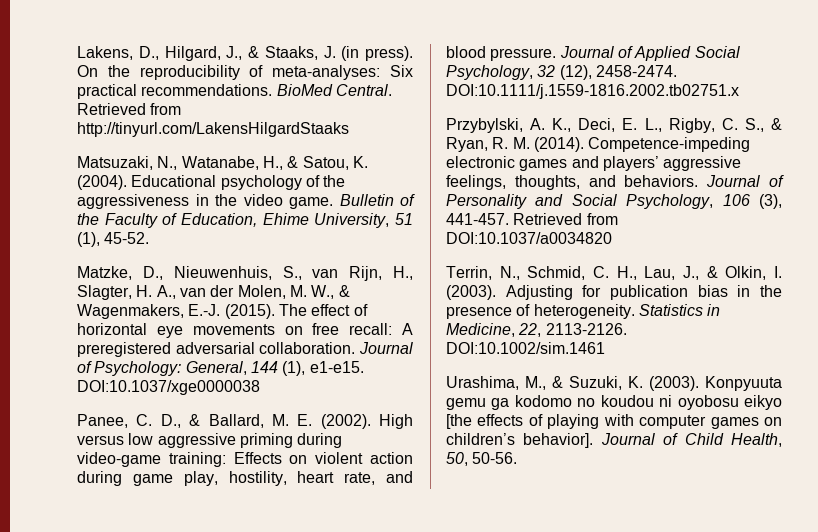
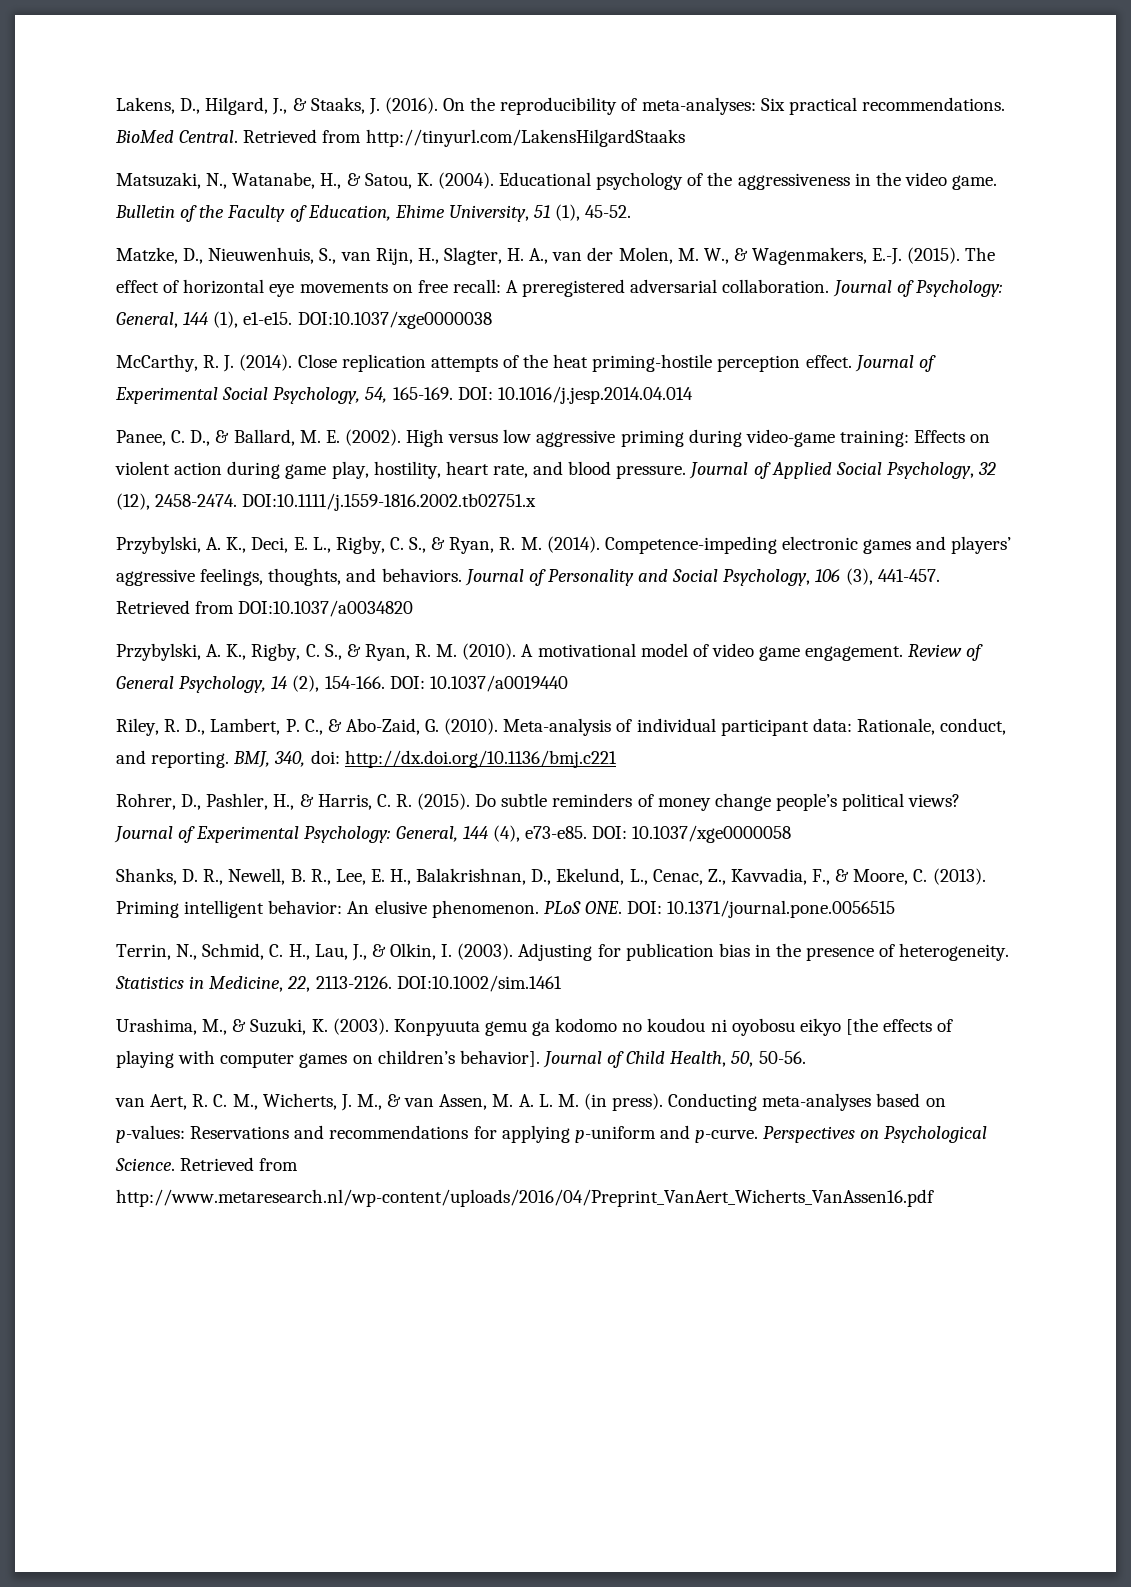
- Lakens, D., Hilgard, J., & Staaks, J. (in press).
+ Lakens, D., Hilgard, J., & Staaks, J. (2016).
+ McCarthy, R. J. (2014). Close replication attempts of the heat priming-hostile perception effect. Journal of Experimental Social Psychology, 54, 165-169. DOI: 10.1016/j.jesp.2014.04.014
+ Przybylski, A. K., Rigby, C. S., & Ryan, R. M. (2010). A motivational model of video game engagement. Review of General Psychology, 14 (2), 154-166. DOI: 10.1037/a0019440
+ Riley, R. D., Lambert, P. C., & Abo-Zaid, G. (2010). Meta-analysis of individual participant data: Rationale, conduct, and reporting. BMJ, 340, doi: http://dx.doi.org/10.1136/bmj.c221
+ Rohrer, D., Pashler, H., & Harris, C. R. (2015). Do subtle reminders of money change people’s political views? Journal of Experimental Psychology: General, 144 (4), e73-e85. DOI: 10.1037/xge0000058
+ Shanks, D. R., Newell, B. R., Lee, E. H., Balakrishnan, D., Ekelund, L., Cenac, Z., Kavvadia, F., & Moore, C. (2013). Priming intelligent behavior: An elusive phenomenon. PLoS ONE. DOI: 10.1371/journal.pone.0056515
+ van Aert, R. C. M., Wicherts, J. M., & van Assen, M. A. L. M. (in press). Conducting meta-analyses based on p-values: Reservations and recommendations for applying p-uniform and p-curve. Perspectives on Psychological Science. Retrieved from http://www.metaresearch.nl/wp-content/uploads/2016/04/Preprint_VanAert_Wicherts_VanAssen16.pdf

